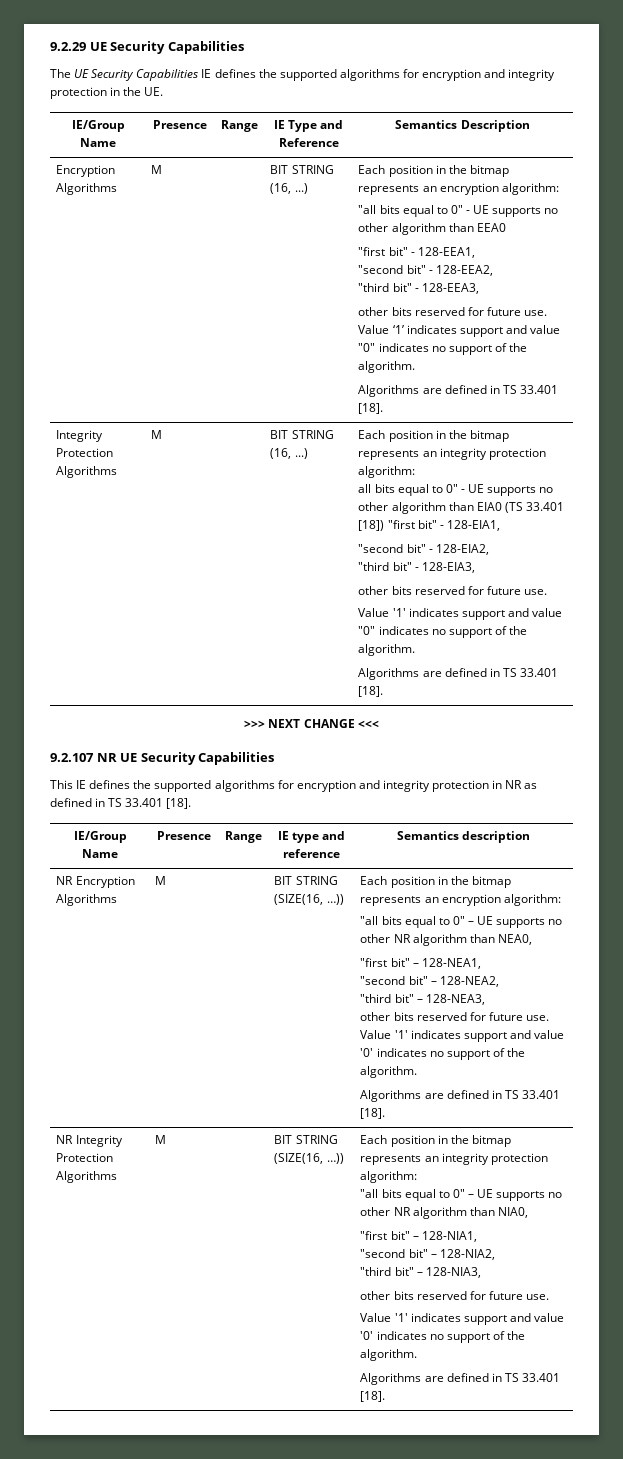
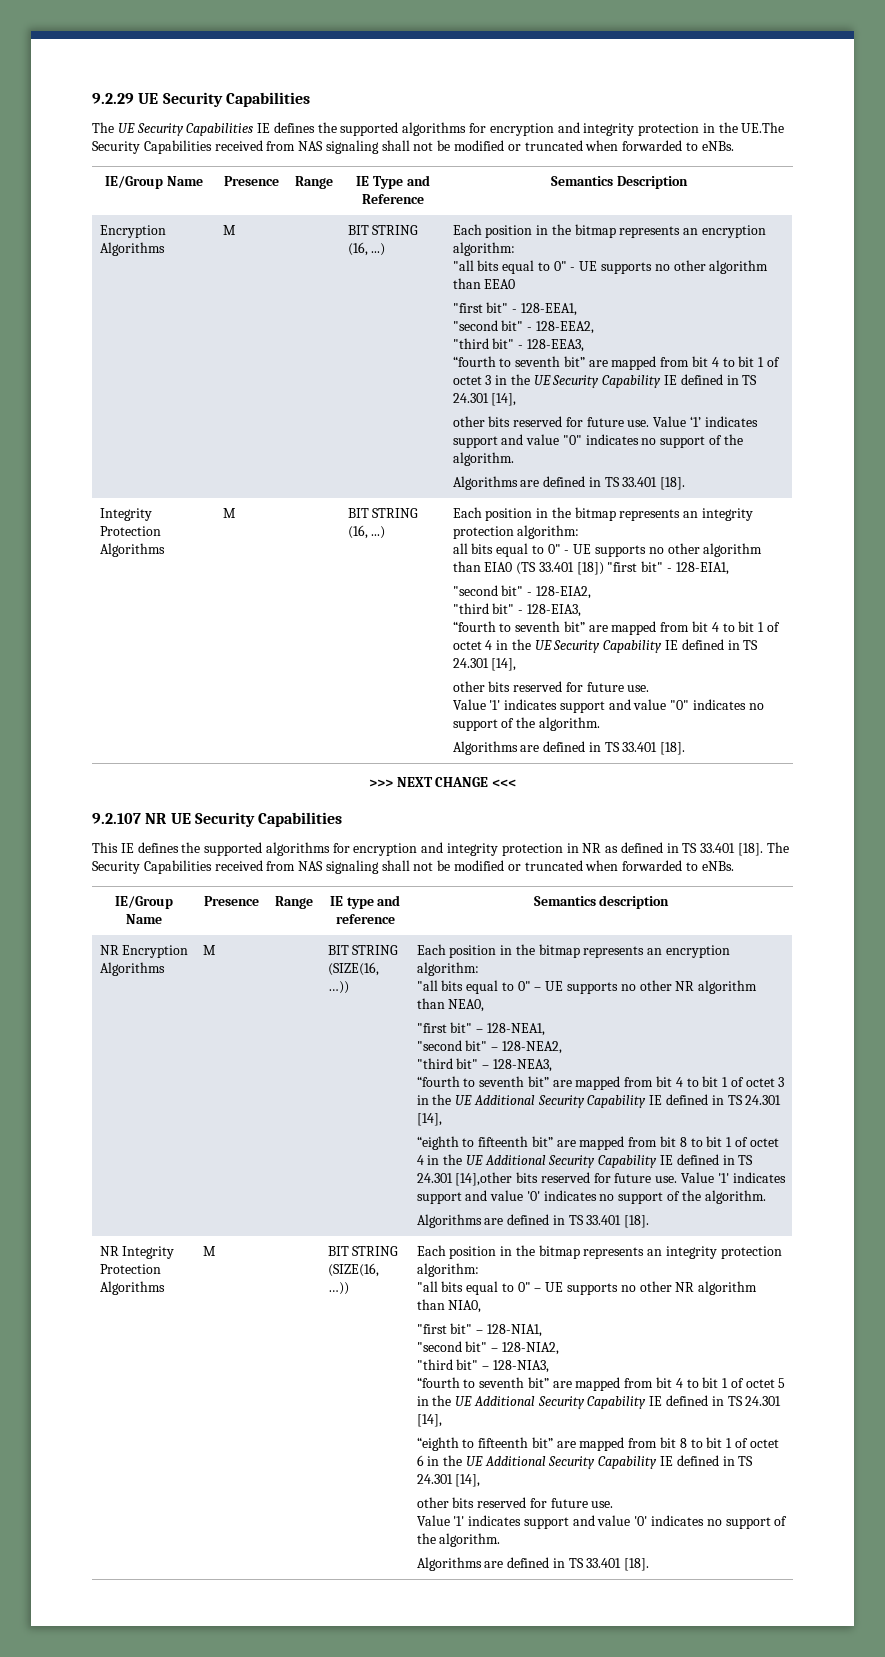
- The UE Security Capabilities IE defines the supported algorithms for encryption and integrity protection in the UE.
+ The UE Security Capabilities IE defines the supported algorithms for encryption and integrity protection in the UE.The Security Capabilities received from NAS signaling shall not be modified or truncated when forwarded to eNBs.
+ “fourth to seventh bit” are mapped from bit 4 to bit 1 of octet 3 in the UE Security Capability IE defined in TS 24.301 [14],
+ “fourth to seventh bit” are mapped from bit 4 to bit 1 of octet 4 in the UE Security Capability IE defined in TS 24.301 [14],
+ The Security Capabilities received from NAS signaling shall not be modified or truncated when forwarded to eNBs.
  "third bit" – 128-NEA3,
- other bits reserved for future use.
+ “fourth to seventh bit” are mapped from bit 4 to bit 1 of octet 3 in the UE Additional Security Capability IE defined in TS 24.301 [14],
+ “eighth to fifteenth bit” are mapped from bit 8 to bit 1 of octet 4 in the UE Additional Security Capability IE defined in TS 24.301 [14],other bits reserved for future use.
+ “fourth to seventh bit” are mapped from bit 4 to bit 1 of octet 5 in the UE Additional Security Capability IE defined in TS 24.301 [14],
+ “eighth to fifteenth bit” are mapped from bit 8 to bit 1 of octet 6 in the UE Additional Security Capability IE defined in TS 24.301 [14],

